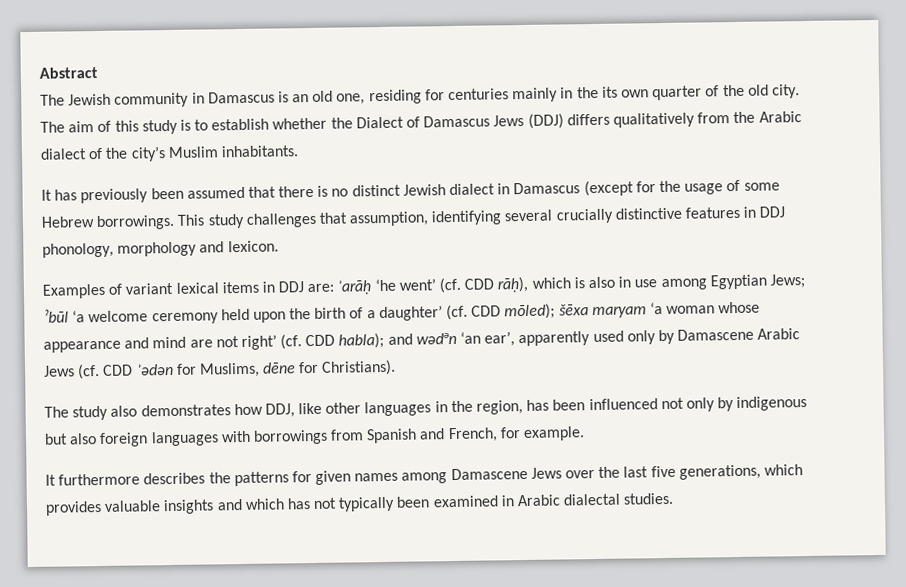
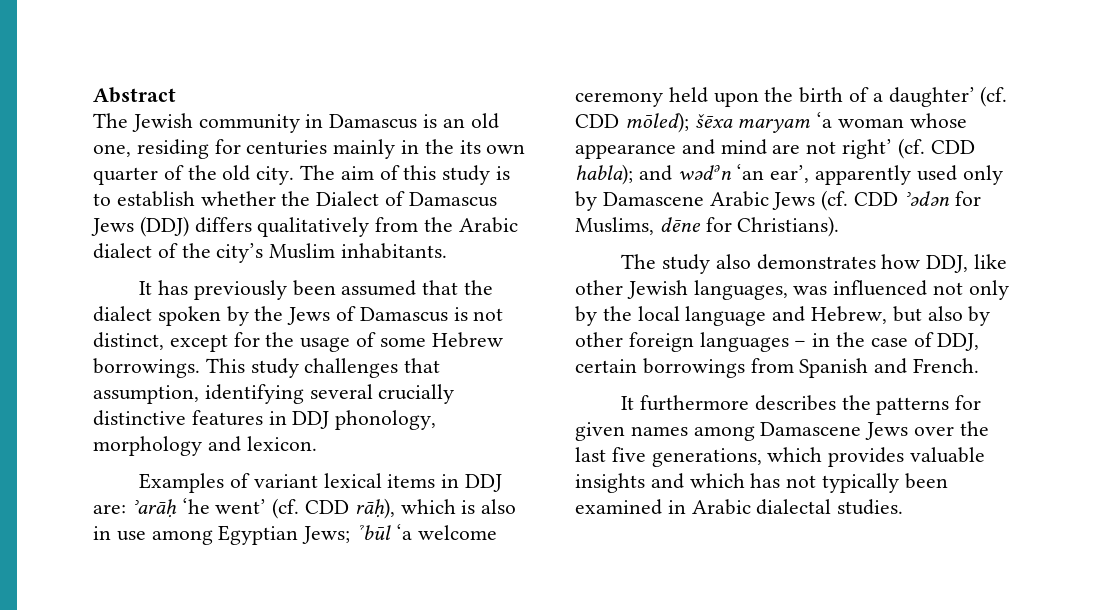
- It has previously been assumed that there is no distinct Jewish dialect in Damascus (except for the usage of some Hebrew borrowings.
+ It has previously been assumed that the dialect spoken by the Jews of Damascus is not distinct, except for the usage of some Hebrew borrowings.
- The study also demonstrates how DDJ, like other languages in the region, has been influenced not only by indigenous but also foreign languages with borrowings from Spanish and French, for example.
+ The study also demonstrates how DDJ, like other Jewish languages, was influenced not only by the local language and Hebrew, but also by other foreign languages – in the case of DDJ, certain borrowings from Spanish and French.

